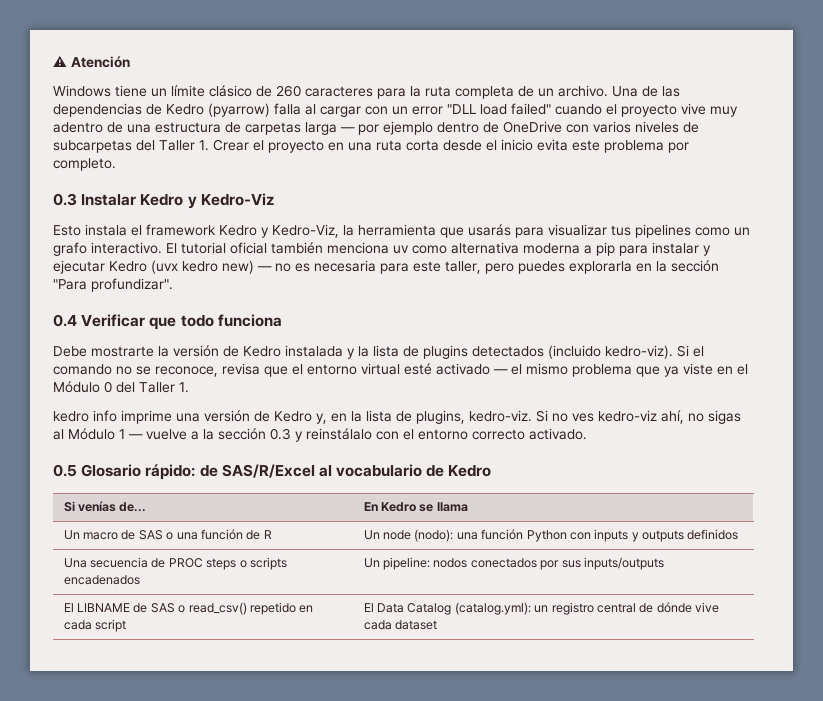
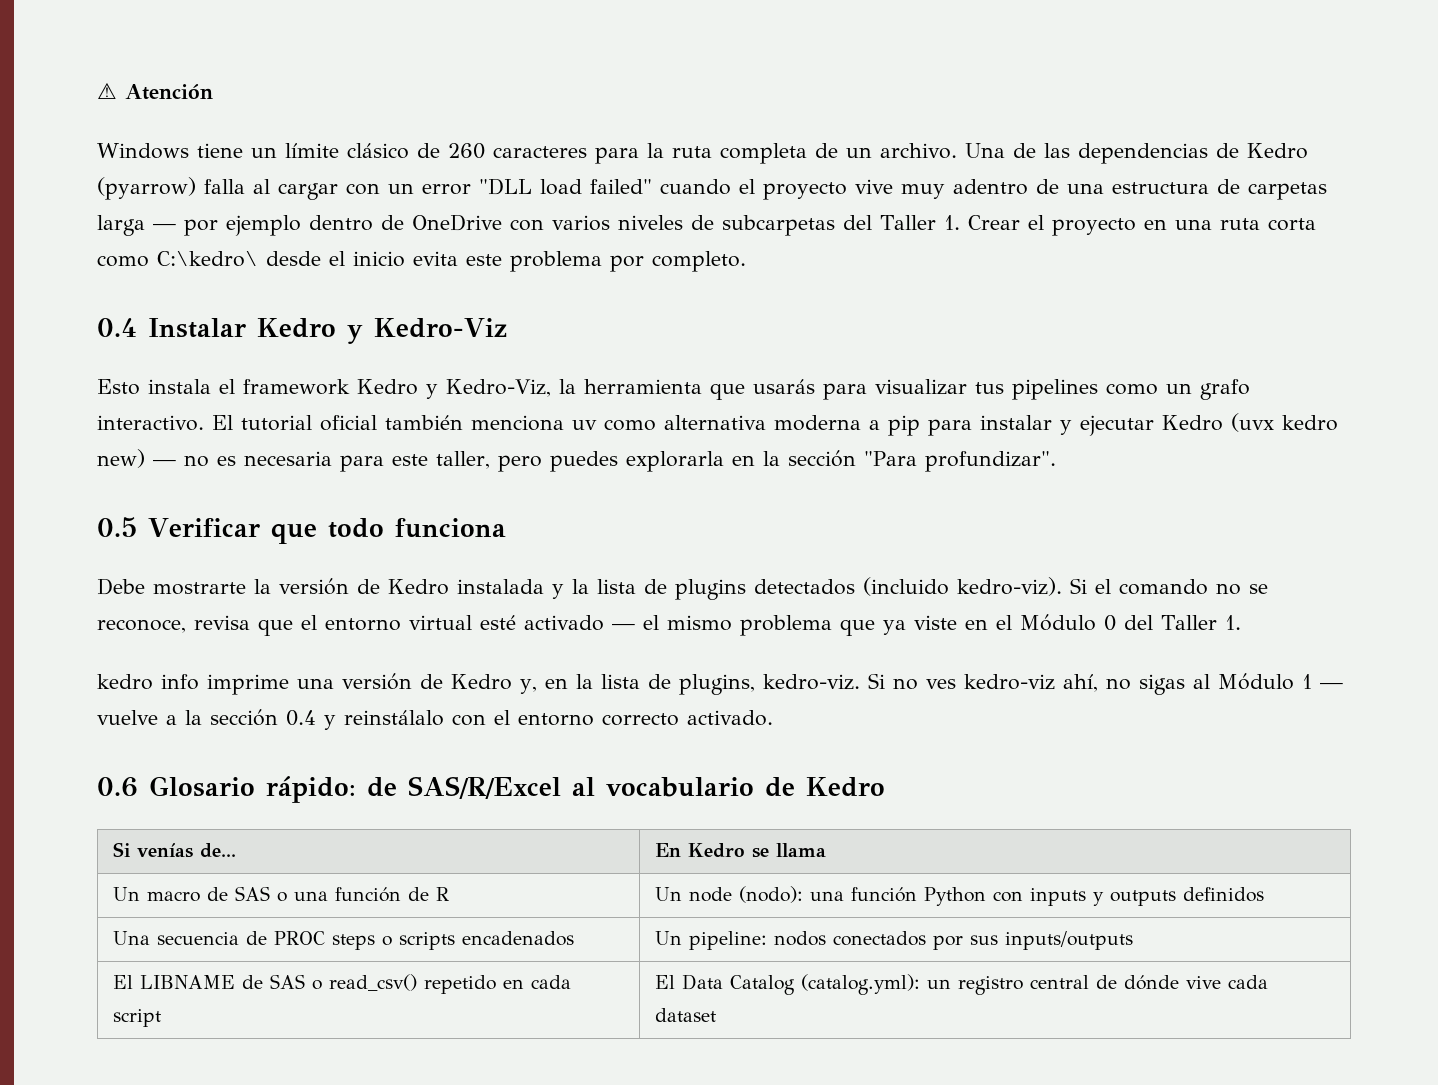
- Una de las dependencias de Kedro (pyarrow) falla al cargar con un error "DLL load failed" cuando el proyecto vive muy adentro de una estructura de carpetas larga — por ejemplo dentro de OneDrive con varios niveles de subcarpetas del Taller 1. Crear el proyecto en una ruta corta desde el inicio evita este problema por completo.
+ Una de las dependencias de Kedro (pyarrow) falla al cargar con un error "DLL load failed" cuando el proyecto vive muy adentro de una estructura de carpetas larga — por ejemplo dentro de OneDrive con varios niveles de subcarpetas del Taller 1. Crear el proyecto en una ruta corta como C:\kedro\ desde el inicio evita este problema por completo.
- 0.3 Instalar Kedro y Kedro-Viz
+ 0.4 Instalar Kedro y Kedro-Viz
- 0.4 Verificar que todo funciona
+ 0.5 Verificar que todo funciona
- Si no ves kedro-viz ahí, no sigas al Módulo 1 — vuelve a la sección 0.3 y reinstálalo con el entorno correcto activado.
+ Si no ves kedro-viz ahí, no sigas al Módulo 1 — vuelve a la sección 0.4 y reinstálalo con el entorno correcto activado.
- 0.5 Glosario rápido: de SAS/R/Excel al vocabulario de Kedro
+ 0.6 Glosario rápido: de SAS/R/Excel al vocabulario de Kedro

